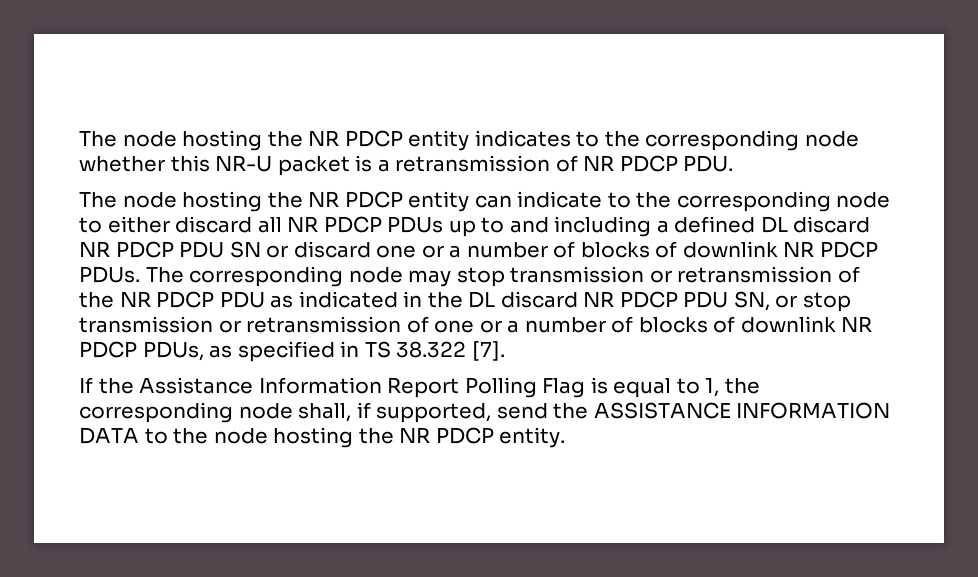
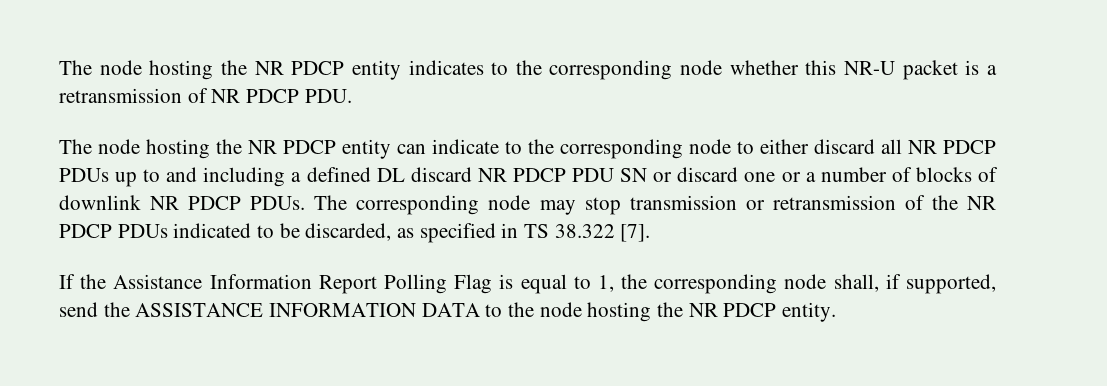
- The corresponding node may stop transmission or retransmission of the NR PDCP PDU as indicated in the DL discard NR PDCP PDU SN, or stop transmission or retransmission of one or a number of blocks of downlink NR PDCP PDUs, as specified in TS 38.322 [7].
+ The corresponding node may stop transmission or retransmission of the NR PDCP PDUs indicated to be discarded, as specified in TS 38.322 [7].

